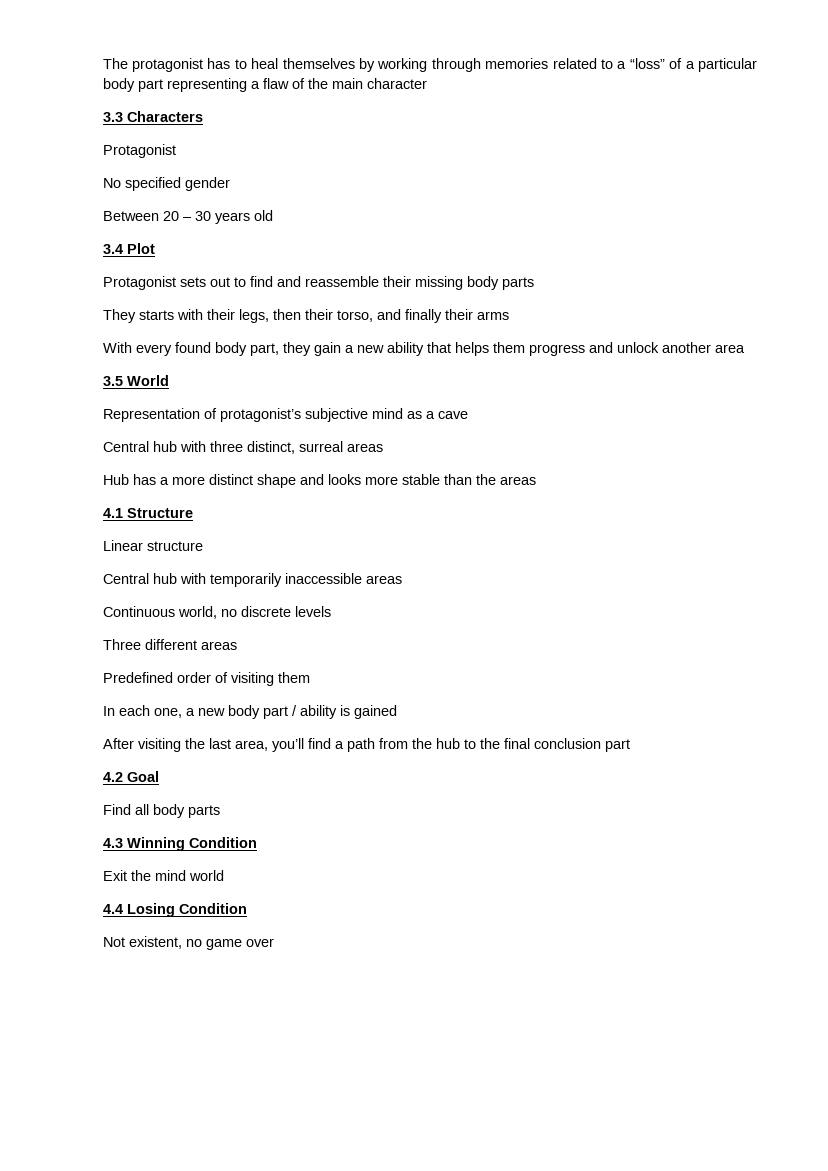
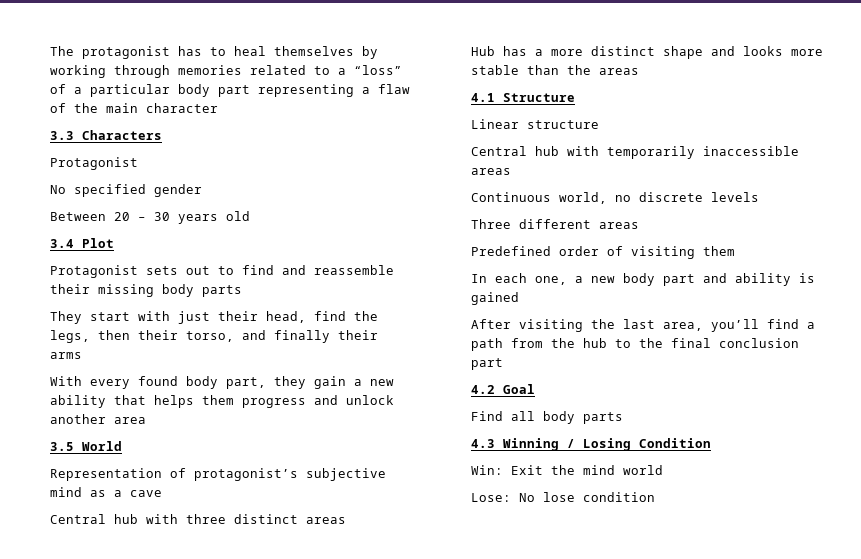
- They starts with their legs, then their torso, and finally their arms
+ They start with just their head, find the legs, then their torso, and finally their arms
- Central hub with three distinct, surreal areas
+ Central hub with three distinct areas
- In each one, a new body part / ability is gained
+ In each one, a new body part and ability is gained
- 4.3 Winning Condition
- Exit the mind world
+ 4.3 Winning / Losing Condition
+ Win: Exit the mind world
- 4.4 Losing Condition
- Not existent, no game over
+ Lose: No lose condition

